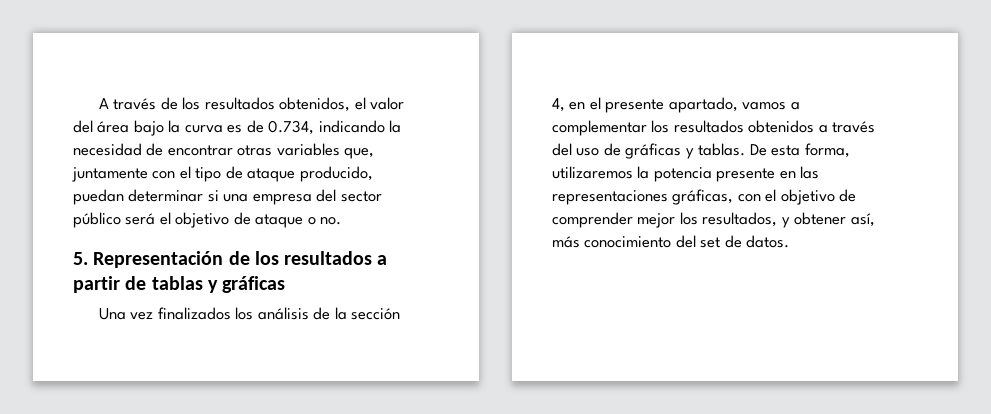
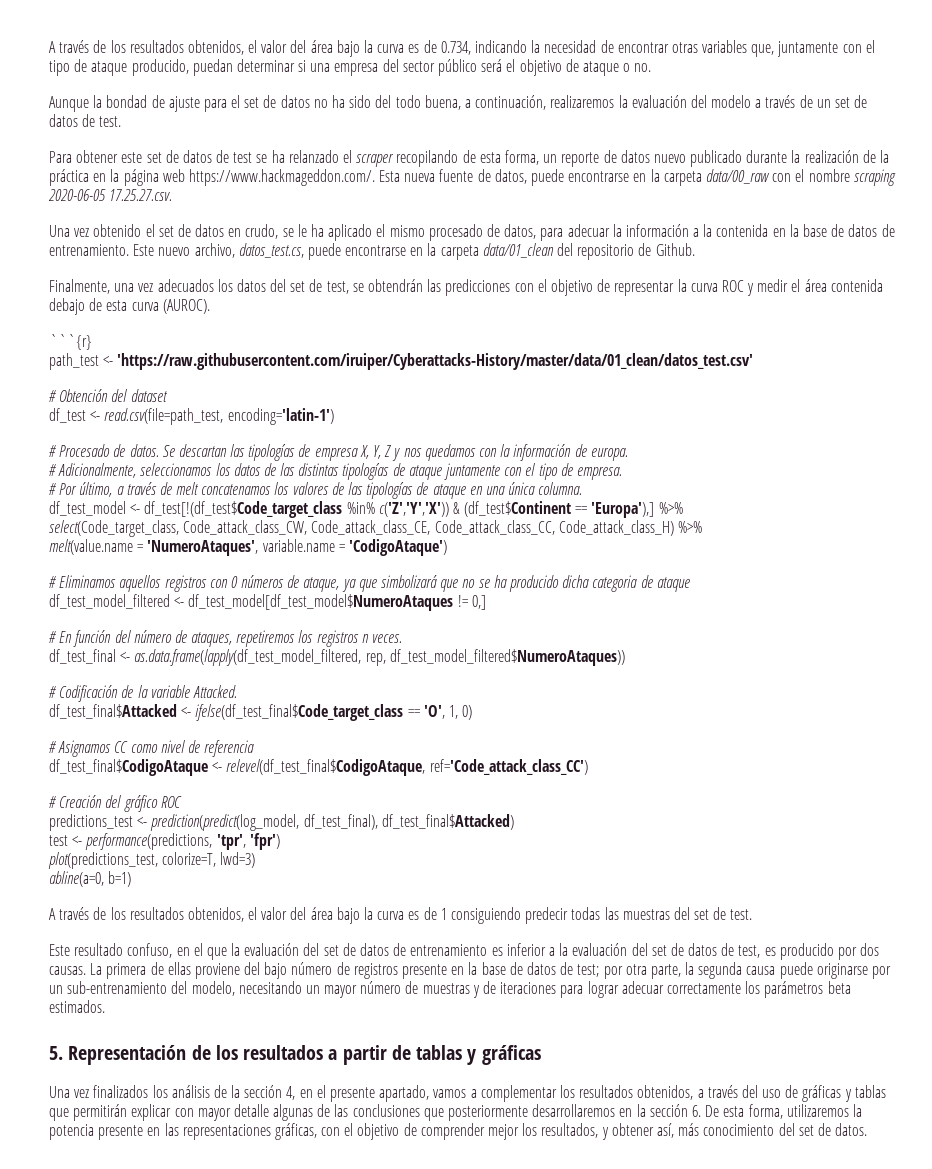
+ Aunque la bondad de ajuste para el set de datos no ha sido del todo buena, a continuación, realizaremos la evaluación del modelo a través de un set de datos de test.
+ Para obtener este set de datos de test se ha relanzado el scraper recopilando de esta forma, un reporte de datos nuevo publicado durante la realización de la práctica en la página web https://www.hackmageddon.com/. Esta nueva fuente de datos, puede encontrarse en la carpeta data/00_raw con el nombre scraping 2020-06-05 17.25.27.csv.
+ Una vez obtenido el set de datos en crudo, se le ha aplicado el mismo procesado de datos, para adecuar la información a la contenida en la base de datos de entrenamiento. Este nuevo archivo, datos_test.cs, puede encontrarse en la carpeta data/01_clean del repositorio de Github.
+ Finalmente, una vez adecuados los datos del set de test, se obtendrán las predicciones con el objetivo de representar la curva ROC y medir el área contenida debajo de esta curva (AUROC).
+ ```{r}
+ path_test <- 'https://raw.githubusercontent.com/iruiper/Cyberattacks-History/master/data/01_clean/datos_test.csv'
+ # Obtención del dataset
+ df_test <- read.csv(file=path_test, encoding='latin-1')
+ # Procesado de datos. Se descartan las tipologías de empresa X, Y, Z y nos quedamos con la información de europa.
+ # Adicionalmente, seleccionamos los datos de las distintas tipologías de ataque juntamente con el tipo de empresa.
+ # Por último, a través de melt concatenamos los valores de las tipologías de ataque en una única columna.
+ df_test_model <- df_test[!(df_test$Code_target_class %in% c('Z','Y','X')) & (df_test$Continent == 'Europa'),] %>%
+ select(Code_target_class, Code_attack_class_CW, Code_attack_class_CE, Code_attack_class_CC, Code_attack_class_H) %>%
+ melt(value.name = 'NumeroAtaques', variable.name = 'CodigoAtaque')
+ # Eliminamos aquellos registros con 0 números de ataque, ya que simbolizará que no se ha producido dicha categoria de ataque
+ df_test_model_filtered <- df_test_model[df_test_model$NumeroAtaques != 0,]
+ # En función del número de ataques, repetiremos los registros n veces.
+ df_test_final <- as.data.frame(lapply(df_test_model_filtered, rep, df_test_model_filtered$NumeroAtaques))
+ # Codificación de la variable Attacked.
+ df_test_final$Attacked <- ifelse(df_test_final$Code_target_class == 'O', 1, 0)
+ # Asignamos CC como nivel de referencia
+ df_test_final$CodigoAtaque <- relevel(df_test_final$CodigoAtaque, ref='Code_attack_class_CC')
+ # Creación del gráfico ROC
+ predictions_test <- prediction(predict(log_model, df_test_final), df_test_final$Attacked)
+ test <- performance(predictions, 'tpr', 'fpr')
+ plot(predictions_test, colorize=T, lwd=3)
+ abline(a=0, b=1)
+ A través de los resultados obtenidos, el valor del área bajo la curva es de 1 consiguiendo predecir todas las muestras del set de test.
+ Este resultado confuso, en el que la evaluación del set de datos de entrenamiento es inferior a la evaluación del set de datos de test, es producido por dos causas. La primera de ellas proviene del bajo número de registros presente en la base de datos de test; por otra parte, la segunda causa puede originarse por un sub-entrenamiento del modelo, necesitando un mayor número de muestras y de iteraciones para lograr adecuar correctamente los parámetros beta estimados.
- Una vez finalizados los análisis de la sección 4, en el presente apartado, vamos a complementar los resultados obtenidos a través del uso de gráficas y tablas. De esta forma, utilizaremos la potencia presente en las representaciones gráficas, con el objetivo de comprender mejor los resultados, y obtener así, más conocimiento del set de datos.
+ Una vez finalizados los análisis de la sección 4, en el presente apartado, vamos a complementar los resultados obtenidos, a través del uso de gráficas y tablas que permitirán explicar con mayor detalle algunas de las conclusiones que posteriormente desarrollaremos en la sección 6. De esta forma, utilizaremos la potencia presente en las representaciones gráficas, con el objetivo de comprender mejor los resultados, y obtener así, más conocimiento del set de datos.

